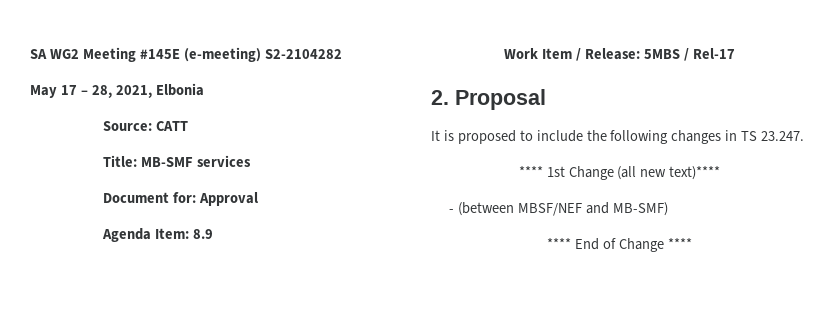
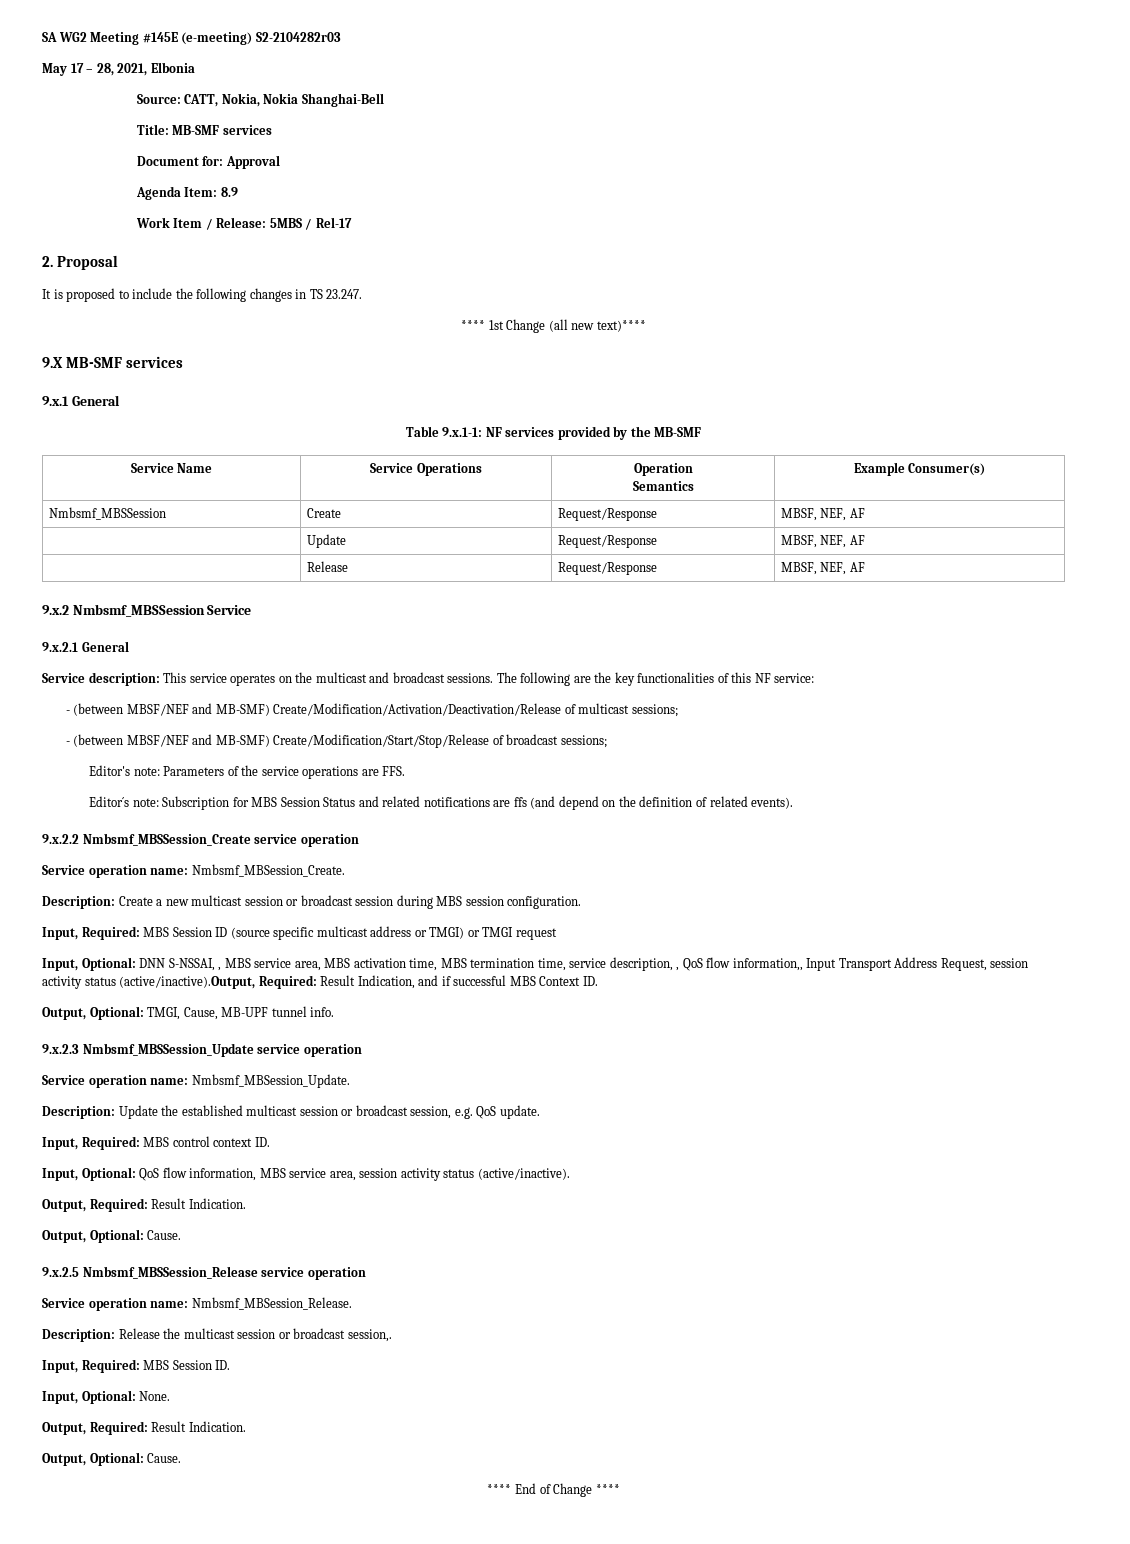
- SA WG2 Meeting #145E (e-meeting) S2-2104282
+ SA WG2 Meeting #145E (e-meeting) S2-2104282r03
- Source: CATT
+ Source: CATT, Nokia, Nokia Shanghai-Bell
- - (between MBSF/NEF and MB-SMF)
+ 9.X MB-SMF services
+ 9.x.1 General
+ Table 9.x.1-1: NF services provided by the MB-SMF
+ Service Name | Service Operations | Operation
+ Semantics | Example Consumer(s)
+ Nmbsmf_MBSSession | Create | Request/Response | MBSF, NEF, AF
+ | Update | Request/Response | MBSF, NEF, AF
+ | Release | Request/Response | MBSF, NEF, AF
+ 9.x.2 Nmbsmf_MBSSession Service
+ 9.x.2.1 General
+ Service description: This service operates on the multicast and broadcast sessions. The following are the key functionalities of this NF service:
+ - (between MBSF/NEF and MB-SMF) Create/Modification/Activation/Deactivation/Release of multicast sessions;
+ - (between MBSF/NEF and MB-SMF) Create/Modification/Start/Stop/Release of broadcast sessions;
+ Editor's note: Parameters of the service operations are FFS.
+ Editor´s note: Subscription for MBS Session Status and related notifications are ffs (and depend on the definition of related events).
+ 9.x.2.2 Nmbsmf_MBSSession_Create service operation
+ Service operation name: Nmbsmf_MBSession_Create.
+ Description: Create a new multicast session or broadcast session during MBS session configuration.
+ Input, Required: MBS Session ID (source specific multicast address or TMGI) or TMGI request
+ Input, Optional: DNN S-NSSAI, , MBS service area, MBS activation time, MBS termination time, service description, , QoS flow information,, Input Transport Address Request, session activity status (active/inactive).Output, Required: Result Indication, and if successful MBS Context ID.
+ Output, Optional: TMGI, Cause, MB-UPF tunnel info.
+ 9.x.2.3 Nmbsmf_MBSSession_Update service operation
+ Service operation name: Nmbsmf_MBSession_Update.
+ Description: Update the established multicast session or broadcast session, e.g. QoS update.
+ Input, Required: MBS control context ID.
+ Input, Optional: QoS flow information, MBS service area, session activity status (active/inactive).
+ Output, Required: Result Indication.
+ Output, Optional: Cause.
+ 9.x.2.5 Nmbsmf_MBSSession_Release service operation
+ Service operation name: Nmbsmf_MBSession_Release.
+ Description: Release the multicast session or broadcast session,.
+ Input, Required: MBS Session ID.
+ Input, Optional: None.
+ Output, Required: Result Indication.
+ Output, Optional: Cause.

